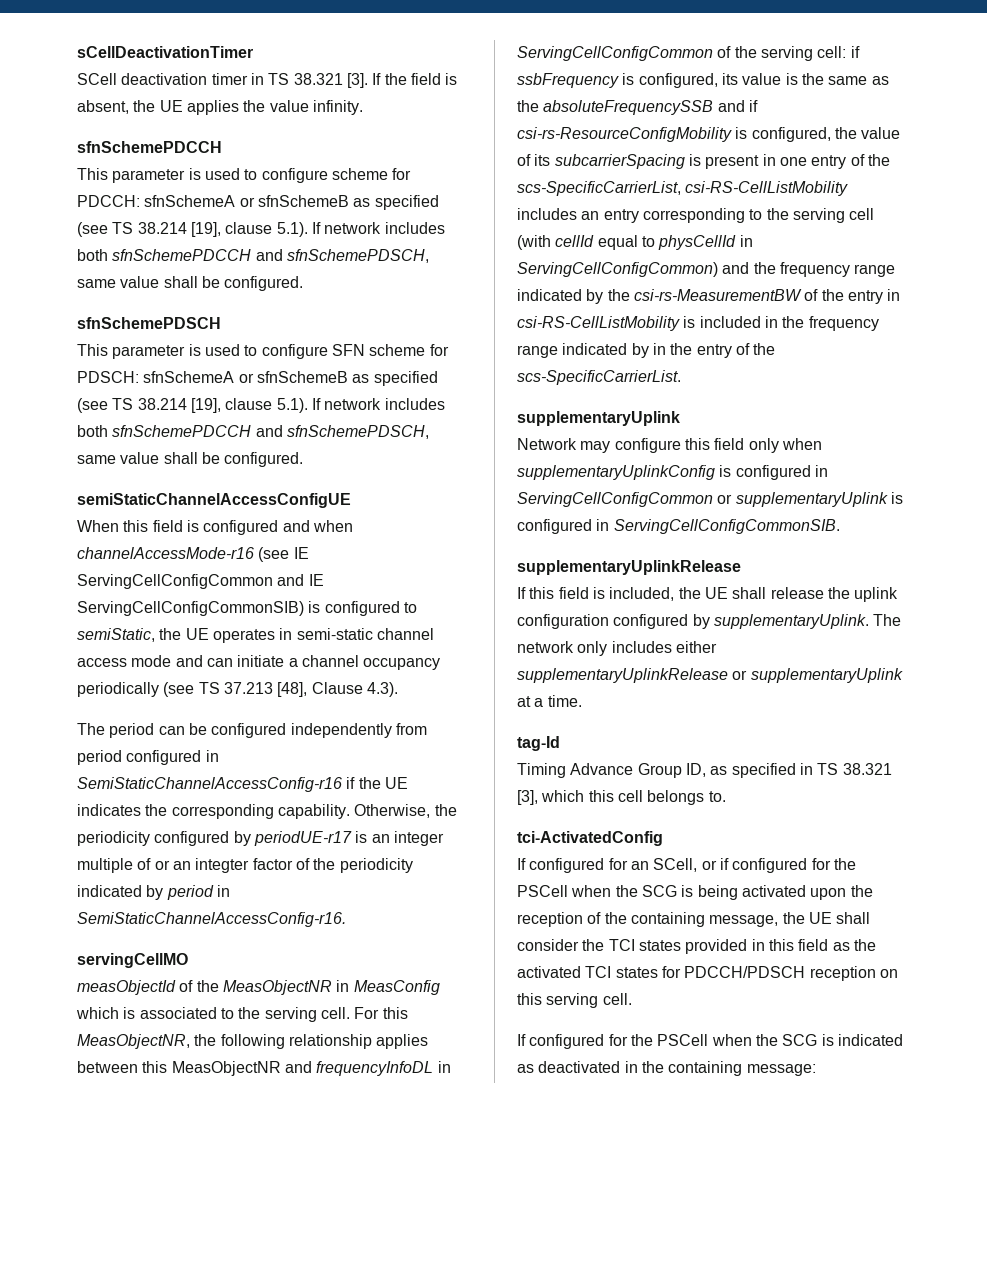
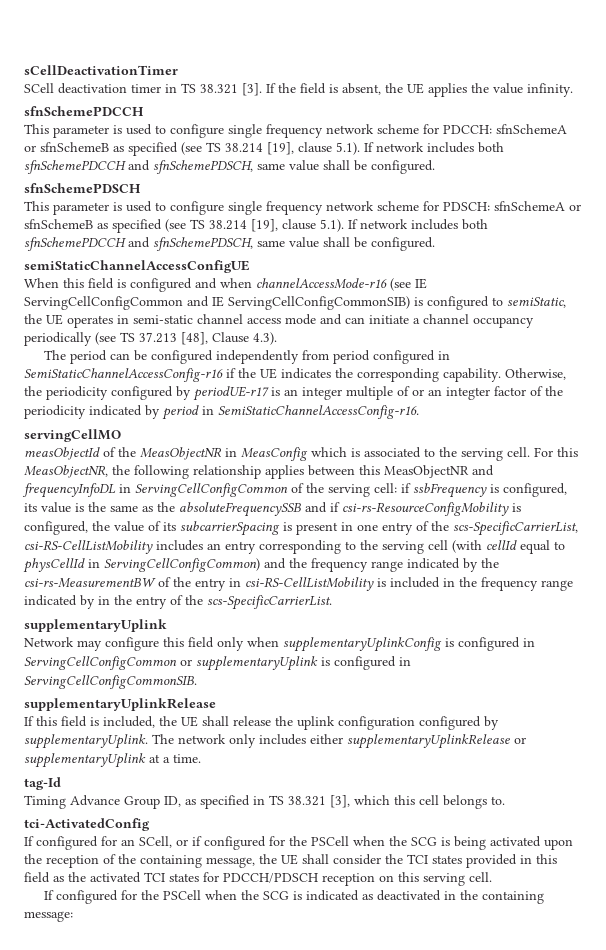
- This parameter is used to configure scheme for PDCCH: sfnSchemeA or sfnSchemeB as specified (see TS 38.214 [19], clause 5.1). If network includes both sfnSchemePDCCH and sfnSchemePDSCH, same value shall be configured.
+ This parameter is used to configure single frequency network scheme for PDCCH: sfnSchemeA or sfnSchemeB as specified (see TS 38.214 [19], clause 5.1). If network includes both sfnSchemePDCCH and sfnSchemePDSCH, same value shall be configured.
- This parameter is used to configure SFN scheme for PDSCH: sfnSchemeA or sfnSchemeB as specified (see TS 38.214 [19], clause 5.1). If network includes both sfnSchemePDCCH and sfnSchemePDSCH, same value shall be configured.
+ This parameter is used to configure single frequency network scheme for PDSCH: sfnSchemeA or sfnSchemeB as specified (see TS 38.214 [19], clause 5.1). If network includes both sfnSchemePDCCH and sfnSchemePDSCH, same value shall be configured.

